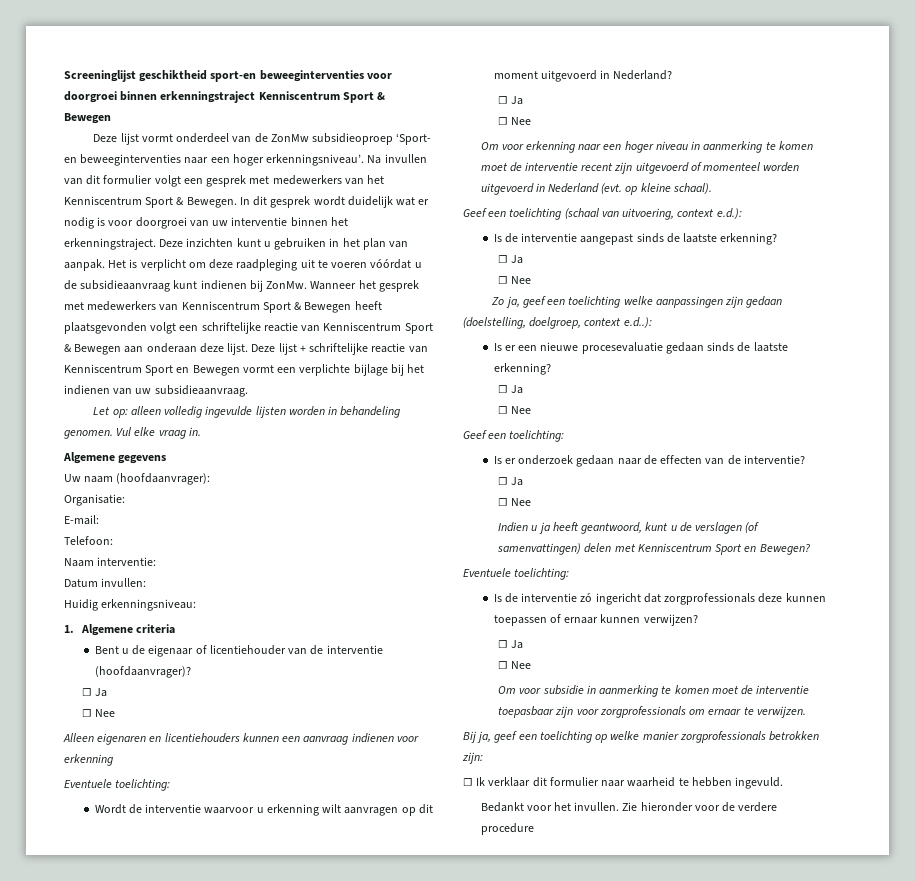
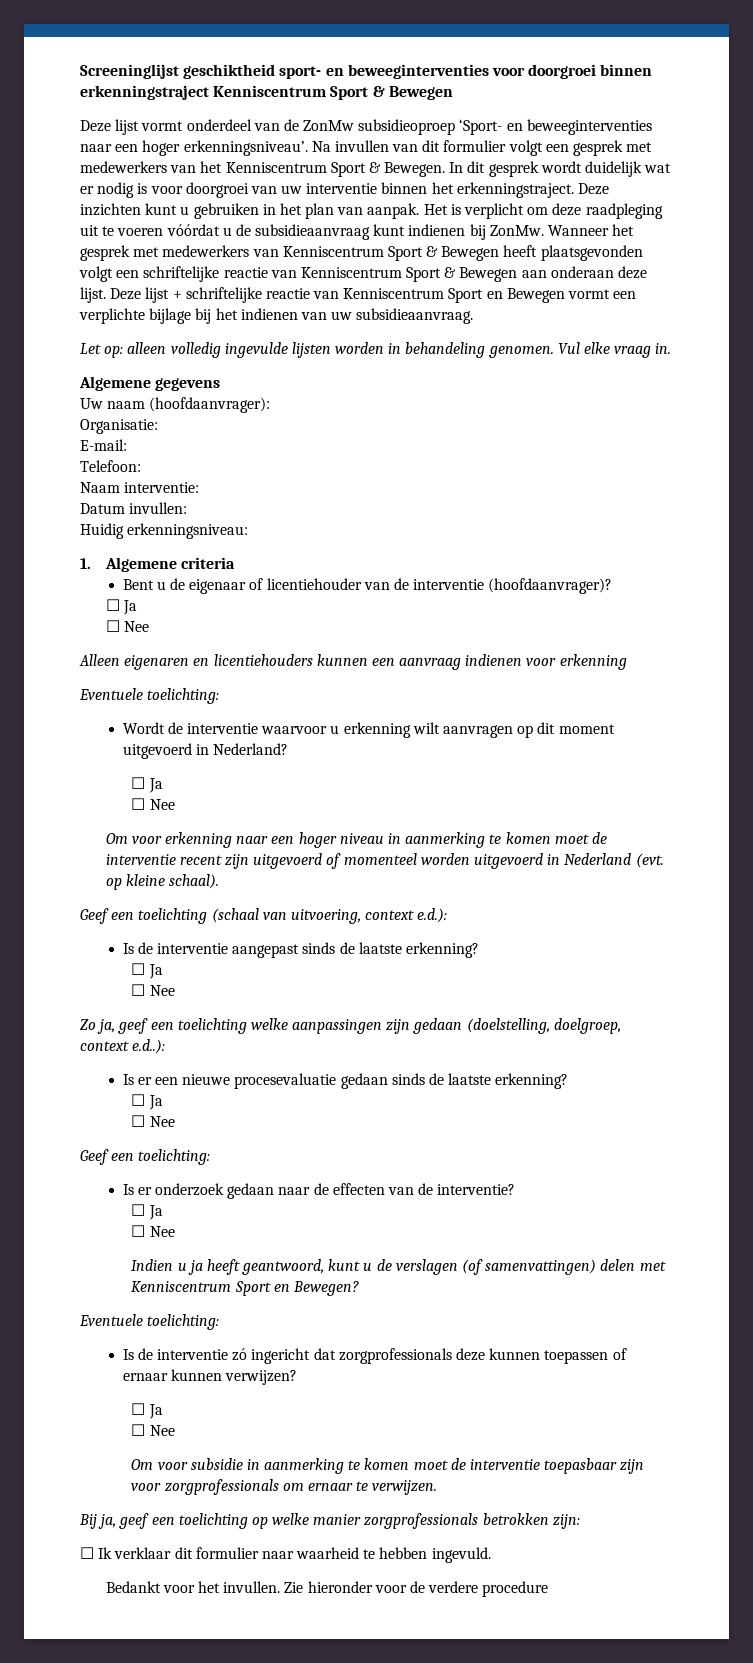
- Screeninglijst geschiktheid sport-en beweeginterventies voor doorgroei binnen erkenningstraject Kenniscentrum Sport & Bewegen
+ Screeninglijst geschiktheid sport- en beweeginterventies voor doorgroei binnen erkenningstraject Kenniscentrum Sport & Bewegen

